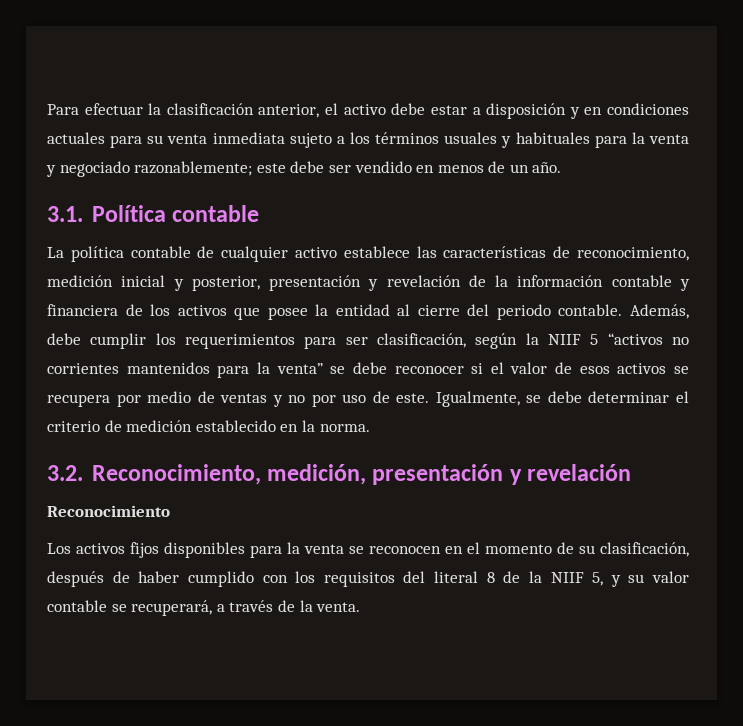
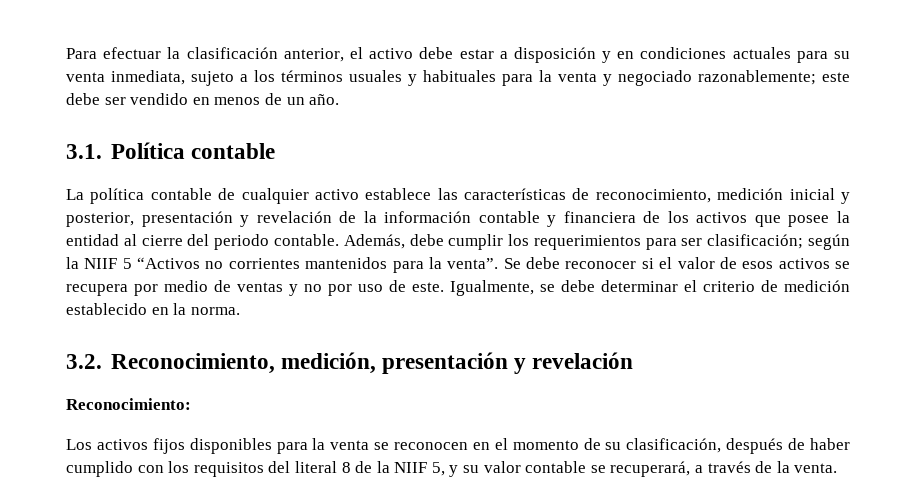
- Para efectuar la clasificación anterior, el activo debe estar a disposición y en condiciones actuales para su venta inmediata sujeto a los términos usuales y habituales para la venta y negociado razonablemente; este debe ser vendido en menos de un año.
+ Para efectuar la clasificación anterior, el activo debe estar a disposición y en condiciones actuales para su venta inmediata, sujeto a los términos usuales y habituales para la venta y negociado razonablemente; este debe ser vendido en menos de un año.
- Además, debe cumplir los requerimientos para ser clasificación, según la NIIF 5 “activos no corrientes mantenidos para la venta” se debe reconocer si el valor de esos activos se recupera por medio de ventas y no por uso de este.
+ Además, debe cumplir los requerimientos para ser clasificación; según la NIIF 5 “Activos no corrientes mantenidos para la venta”. Se debe reconocer si el valor de esos activos se recupera por medio de ventas y no por uso de este.
- Reconocimiento
+ Reconocimiento:

